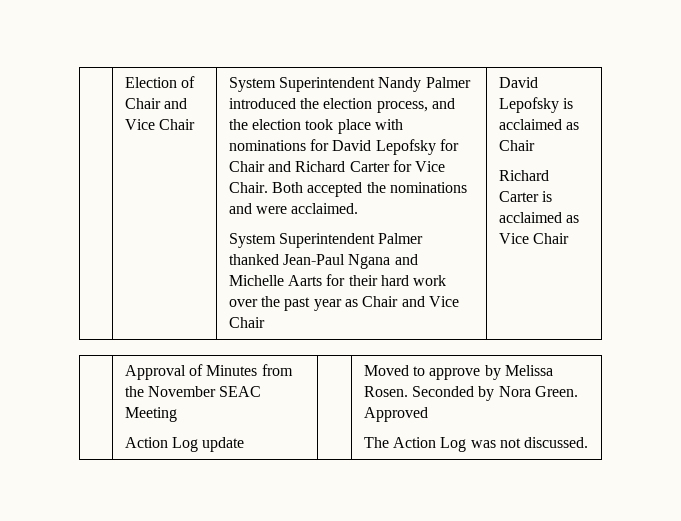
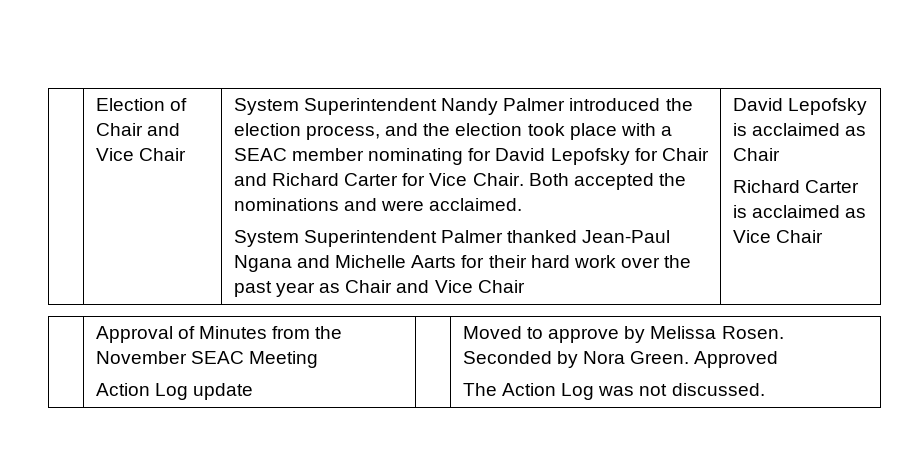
- System Superintendent Nandy Palmer introduced the election process, and the election took place with nominations for David Lepofsky for Chair and Richard Carter for Vice Chair.
+ System Superintendent Nandy Palmer introduced the election process, and the election took place with a SEAC member nominating for David Lepofsky for Chair and Richard Carter for Vice Chair.

